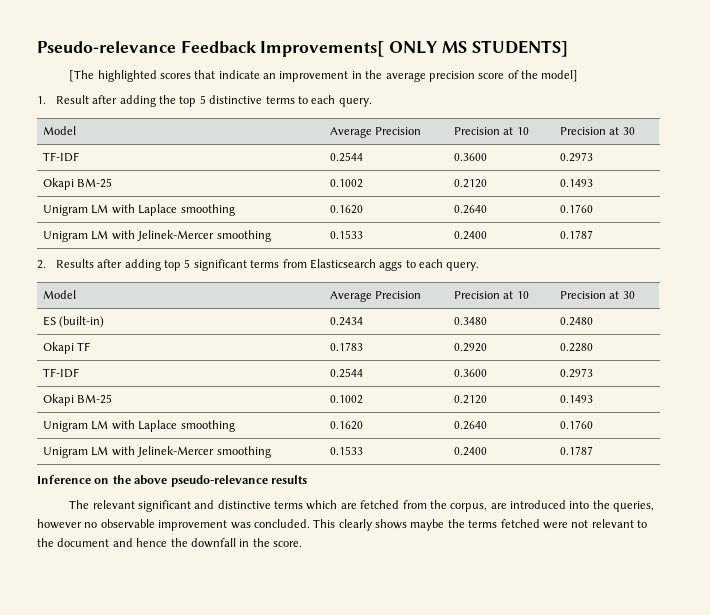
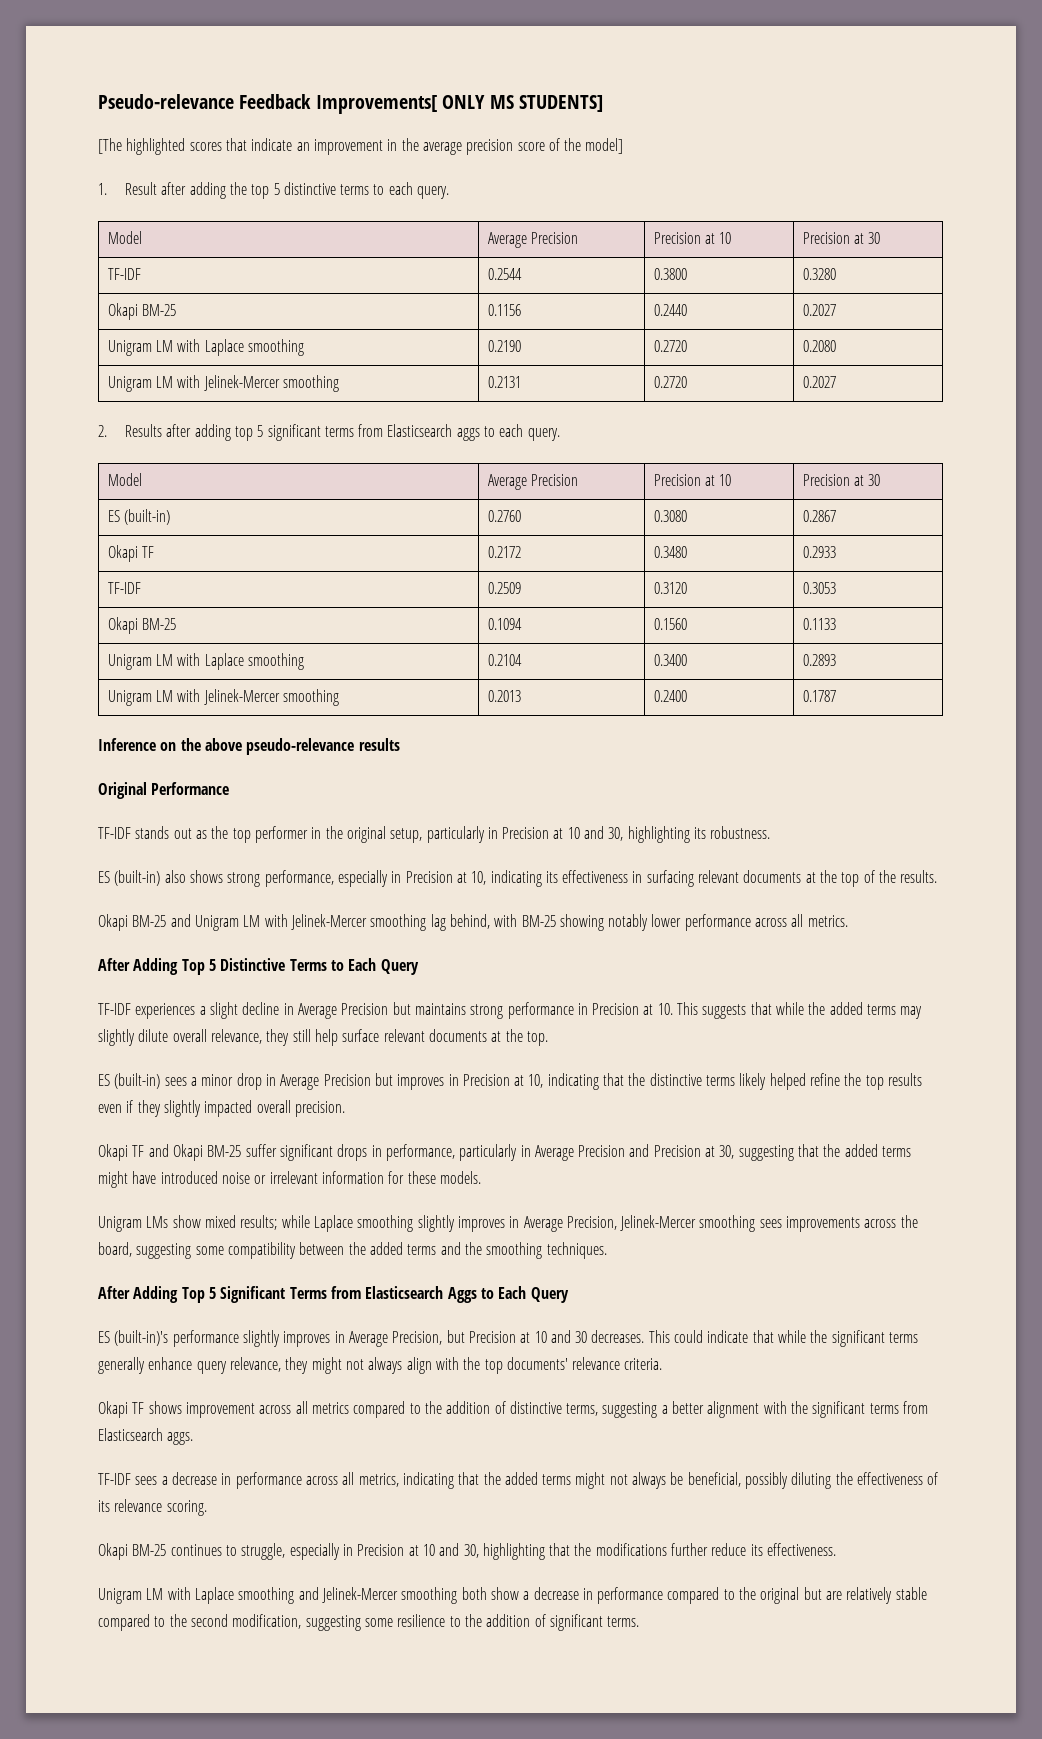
  1. Result after adding the top 5 distinctive terms to each query.
  Model | Average Precision | Precision at 10 | Precision at 30
- TF-IDF | 0.2544 | 0.3600 | 0.2973
- Okapi BM-25 | 0.1002 | 0.2120 | 0.1493
- Unigram LM with Laplace smoothing | 0.1620 | 0.2640 | 0.1760
- Unigram LM with Jelinek-Mercer smoothing | 0.1533 | 0.2400 | 0.1787
+ TF-IDF | 0.2544 | 0.3800 | 0.3280
+ Okapi BM-25 | 0.1156 | 0.2440 | 0.2027
+ Unigram LM with Laplace smoothing | 0.2190 | 0.2720 | 0.2080
+ Unigram LM with Jelinek-Mercer smoothing | 0.2131 | 0.2720 | 0.2027
- ES (built-in) | 0.2434 | 0.3480 | 0.2480
+ ES (built-in) | 0.2760 | 0.3080 | 0.2867
- Okapi TF | 0.1783 | 0.2920 | 0.2280
- TF-IDF | 0.2544 | 0.3600 | 0.2973
- Okapi BM-25 | 0.1002 | 0.2120 | 0.1493
- Unigram LM with Laplace smoothing | 0.1620 | 0.2640 | 0.1760
- Unigram LM with Jelinek-Mercer smoothing | 0.1533 | 0.2400 | 0.1787
+ Okapi TF | 0.2172 | 0.3480 | 0.2933
+ TF-IDF | 0.2509 | 0.3120 | 0.3053
+ Okapi BM-25 | 0.1094 | 0.1560 | 0.1133
+ Unigram LM with Laplace smoothing | 0.2104 | 0.3400 | 0.2893
+ Unigram LM with Jelinek-Mercer smoothing | 0.2013 | 0.2400 | 0.1787
- The relevant significant and distinctive terms which are fetched from the corpus, are introduced into the queries, however no observable improvement was concluded. This clearly shows maybe the terms fetched were not relevant to the document and hence the downfall in the score.
+ Original Performance
+ TF-IDF stands out as the top performer in the original setup, particularly in Precision at 10 and 30, highlighting its robustness.
+ ES (built-in) also shows strong performance, especially in Precision at 10, indicating its effectiveness in surfacing relevant documents at the top of the results.
+ Okapi BM-25 and Unigram LM with Jelinek-Mercer smoothing lag behind, with BM-25 showing notably lower performance across all metrics.
+ After Adding Top 5 Distinctive Terms to Each Query
+ TF-IDF experiences a slight decline in Average Precision but maintains strong performance in Precision at 10. This suggests that while the added terms may slightly dilute overall relevance, they still help surface relevant documents at the top.
+ ES (built-in) sees a minor drop in Average Precision but improves in Precision at 10, indicating that the distinctive terms likely helped refine the top results even if they slightly impacted overall precision.
+ Okapi TF and Okapi BM-25 suffer significant drops in performance, particularly in Average Precision and Precision at 30, suggesting that the added terms might have introduced noise or irrelevant information for these models.
+ Unigram LMs show mixed results; while Laplace smoothing slightly improves in Average Precision, Jelinek-Mercer smoothing sees improvements across the board, suggesting some compatibility between the added terms and the smoothing techniques.
+ After Adding Top 5 Significant Terms from Elasticsearch Aggs to Each Query
+ ES (built-in)'s performance slightly improves in Average Precision, but Precision at 10 and 30 decreases. This could indicate that while the significant terms generally enhance query relevance, they might not always align with the top documents' relevance criteria.
+ Okapi TF shows improvement across all metrics compared to the addition of distinctive terms, suggesting a better alignment with the significant terms from Elasticsearch aggs.
+ TF-IDF sees a decrease in performance across all metrics, indicating that the added terms might not always be beneficial, possibly diluting the effectiveness of its relevance scoring.
+ Okapi BM-25 continues to struggle, especially in Precision at 10 and 30, highlighting that the modifications further reduce its effectiveness.
+ Unigram LM with Laplace smoothing and Jelinek-Mercer smoothing both show a decrease in performance compared to the original but are relatively stable compared to the second modification, suggesting some resilience to the addition of significant terms.

